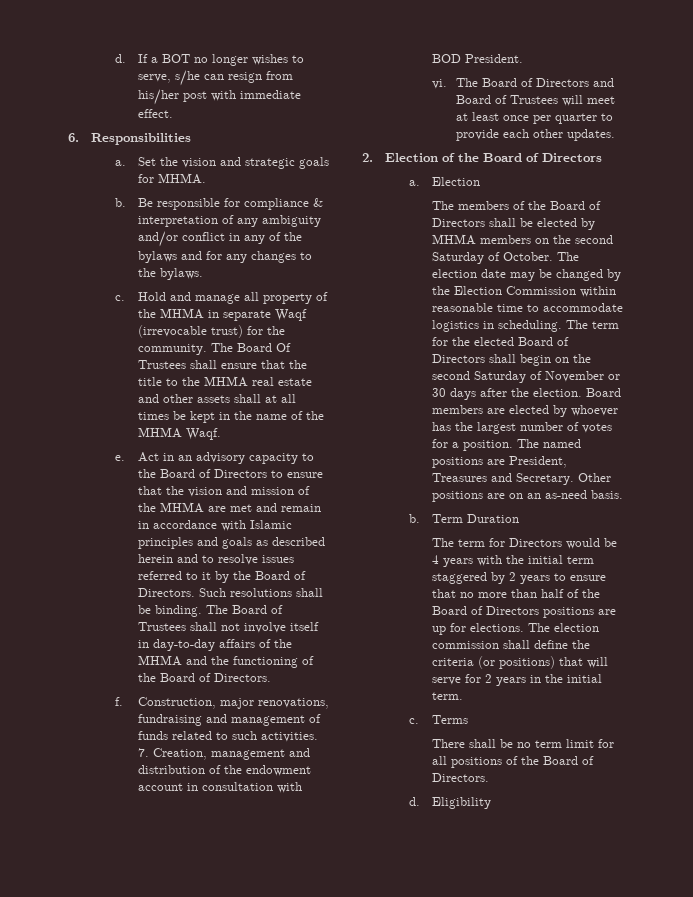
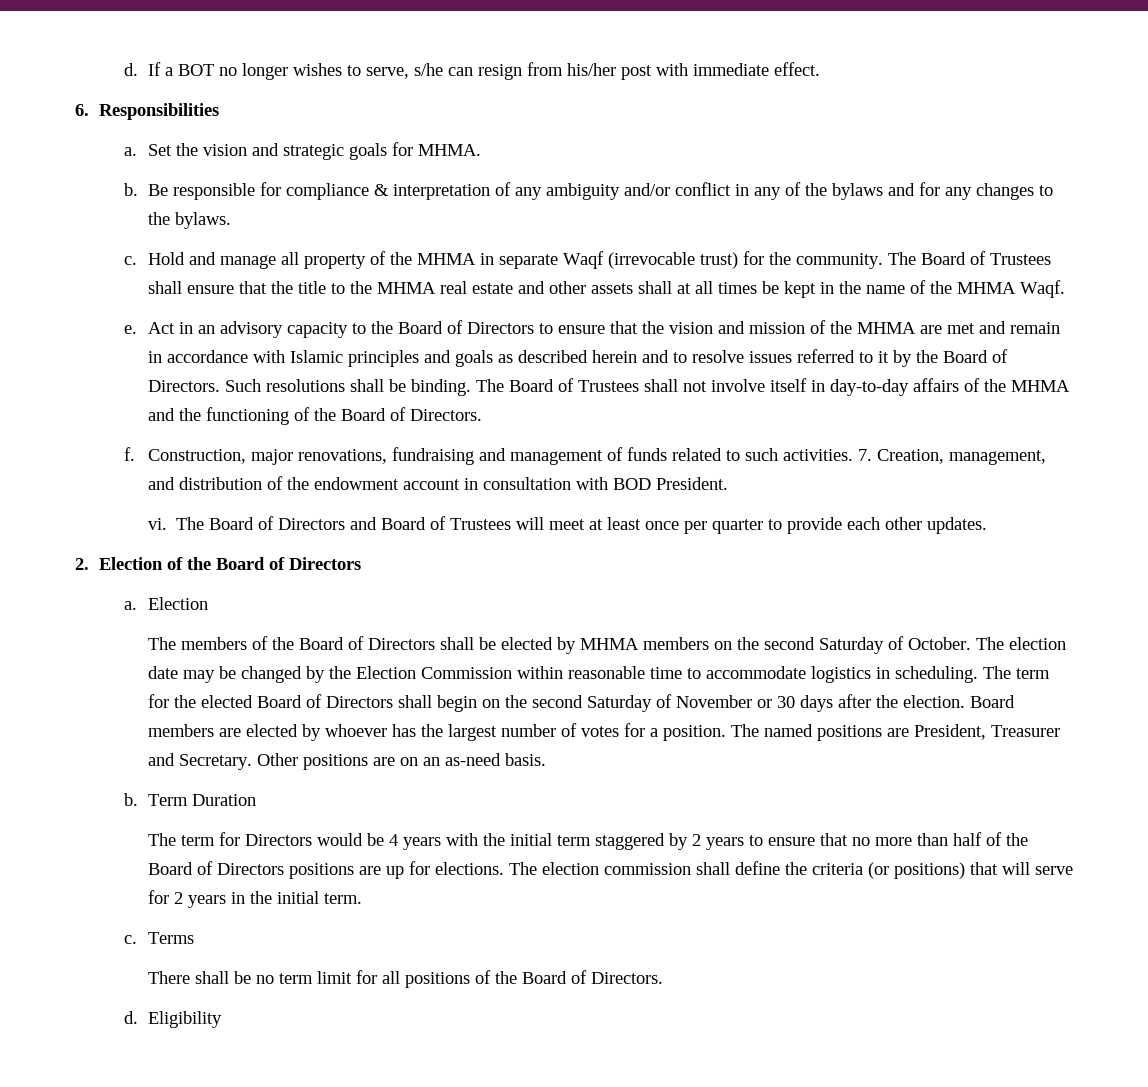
- The Board Of Trustees shall ensure that the title to the MHMA real estate and other assets shall at all times be kept in the name of the MHMA Waqf.
+ The Board of Trustees shall ensure that the title to the MHMA real estate and other assets shall at all times be kept in the name of the MHMA Waqf.
- 7. Creation, management and distribution of the endowment account in consultation with BOD President.
+ 7. Creation, management, and distribution of the endowment account in consultation with BOD President.
- The named positions are President, Treasures and Secretary.
+ The named positions are President, Treasurer and Secretary.

